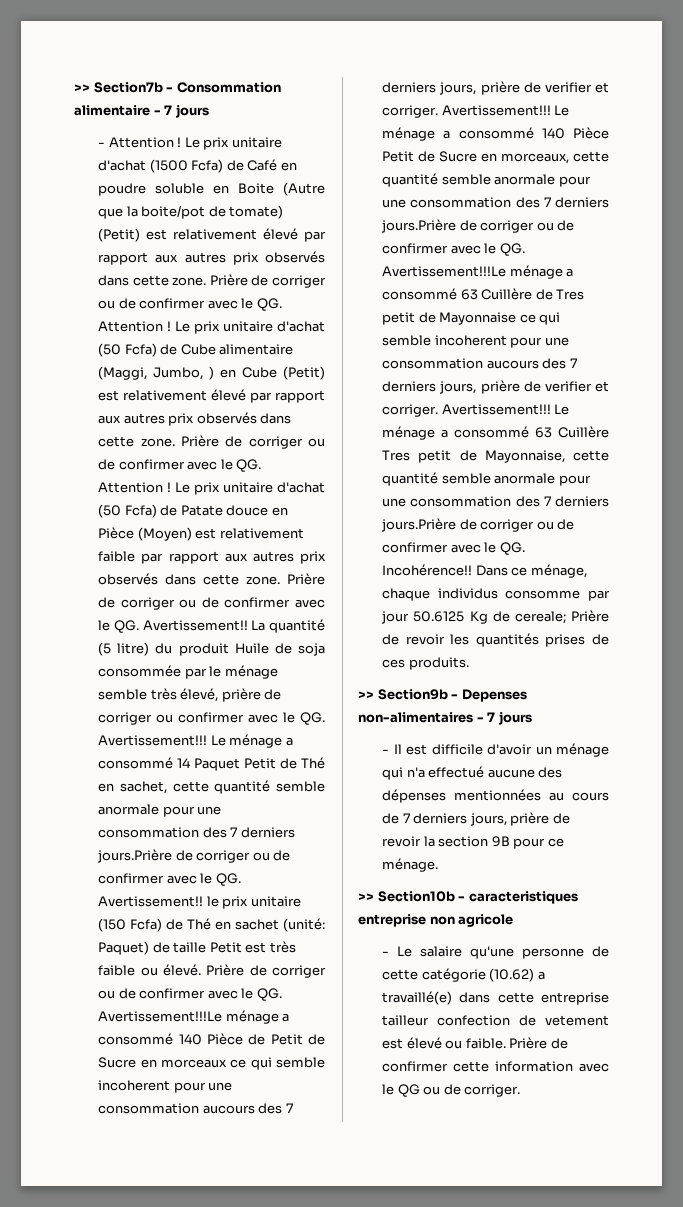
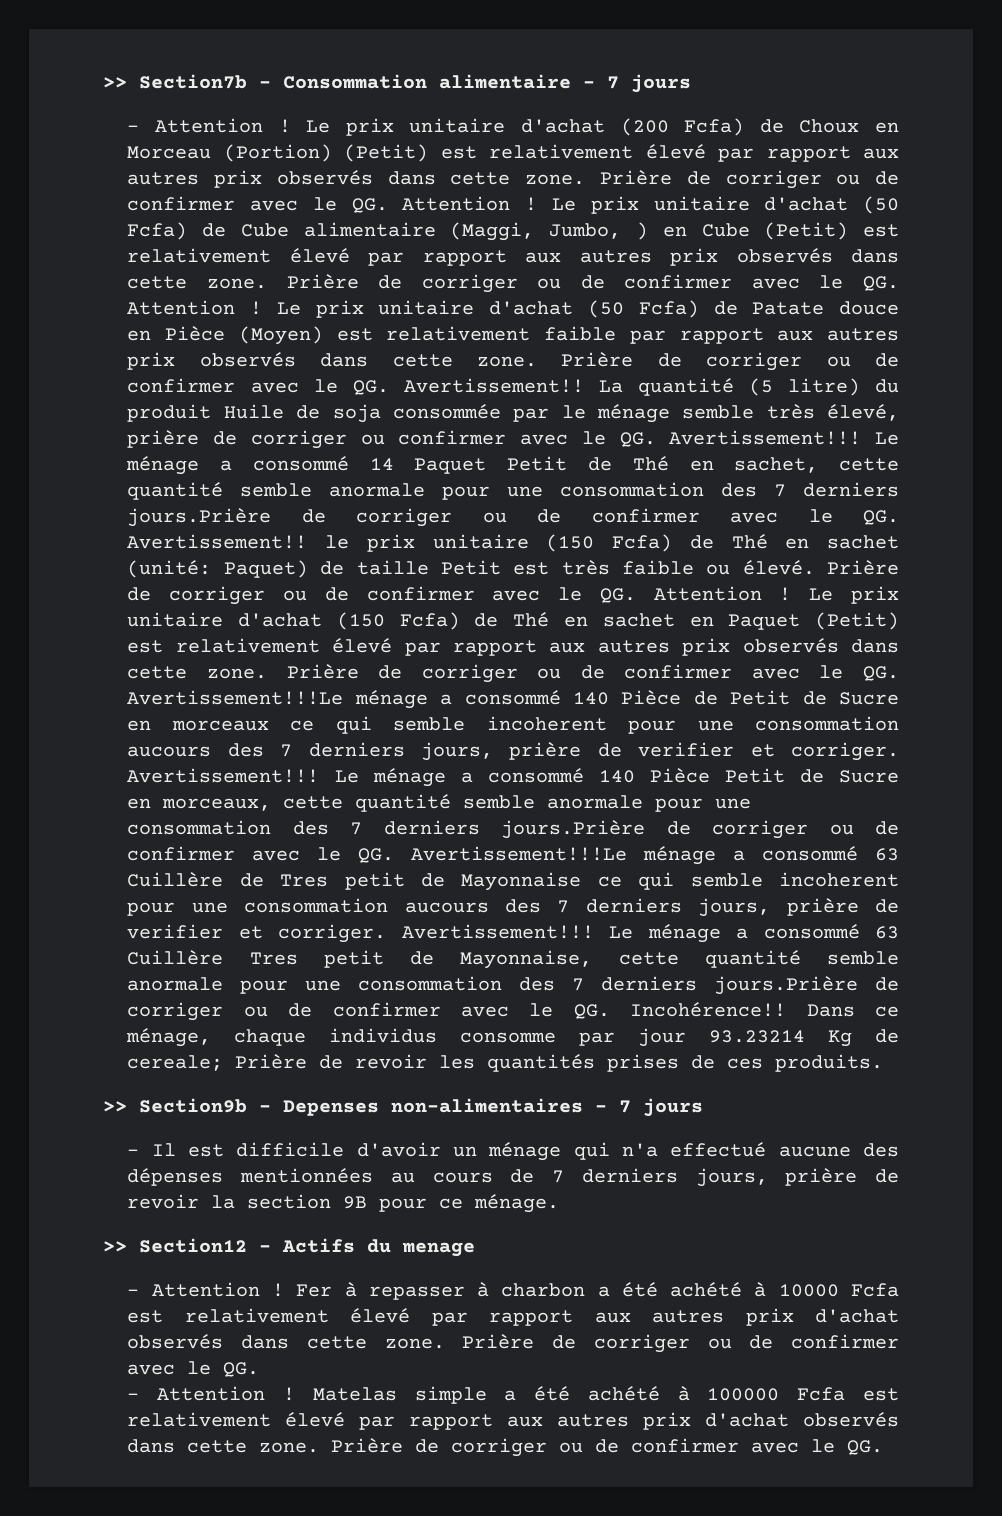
- Le prix unitaire d'achat (1500 Fcfa) de Café en poudre soluble en Boite (Autre que la boite/pot de tomate) (Petit) est relativement élevé par rapport aux autres prix observés dans cette zone.
+ Le prix unitaire d'achat (200 Fcfa) de Choux en Morceau (Portion) (Petit) est relativement élevé par rapport aux autres prix observés dans cette zone.
- Prière de corriger ou de confirmer avec le QG. Avertissement!!!Le ménage a consommé 140 Pièce de Petit de Sucre en morceaux ce qui semble incoherent pour une consommation aucours des 7 derniers jours, prière de verifier et corriger.
+ Prière de corriger ou de confirmer avec le QG. Attention ! Le prix unitaire d'achat (150 Fcfa) de Thé en sachet en Paquet (Petit) est relativement élevé par rapport aux autres prix observés dans cette zone. Prière de corriger ou de confirmer avec le QG. Avertissement!!!Le ménage a consommé 140 Pièce de Petit de Sucre en morceaux ce qui semble incoherent pour une consommation aucours des 7 derniers jours, prière de verifier et corriger.
- Dans ce ménage, chaque individus consomme par jour 50.6125 Kg de cereale; Prière de revoir les quantités prises de ces produits.
+ Dans ce ménage, chaque individus consomme par jour 93.23214 Kg de cereale; Prière de revoir les quantités prises de ces produits.
- >> Section10b - caracteristiques entreprise non agricole
- - Le salaire qu'une personne de cette catégorie (10.62) a travaillé(e) dans cette entreprise tailleur confection de vetement est élevé ou faible. Prière de confirmer cette information avec le QG ou de corriger.
+ >> Section12 - Actifs du menage
+ - Attention ! Fer à repasser à charbon a été achété à 10000 Fcfa est relativement élevé par rapport aux autres prix d'achat observés dans cette zone. Prière de corriger ou de confirmer avec le QG.
+ - Attention ! Matelas simple a été achété à 100000 Fcfa est relativement élevé par rapport aux autres prix d'achat observés dans cette zone. Prière de corriger ou de confirmer avec le QG.

